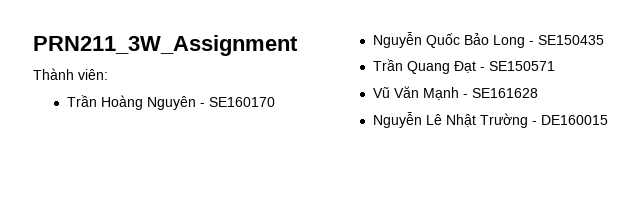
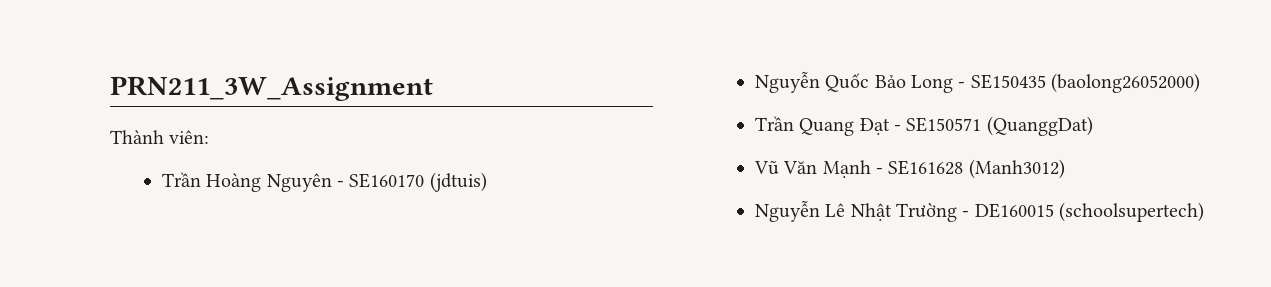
- Trần Hoàng Nguyên - SE160170
+ Trần Hoàng Nguyên - SE160170 (jdtuis)
- Nguyễn Quốc Bảo Long - SE150435
+ Nguyễn Quốc Bảo Long - SE150435 (baolong26052000)
- Trần Quang Đạt - SE150571
+ Trần Quang Đạt - SE150571 (QuanggDat)
- Vũ Văn Mạnh - SE161628
+ Vũ Văn Mạnh - SE161628 (Manh3012)
- Nguyễn Lê Nhật Trường - DE160015
+ Nguyễn Lê Nhật Trường - DE160015 (schoolsupertech)

